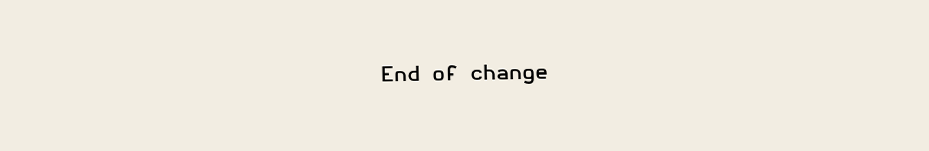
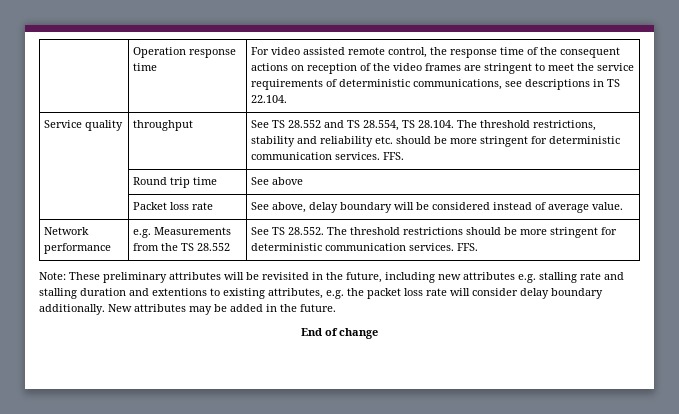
+ | Operation response time | For video assisted remote control, the response time of the consequent actions on reception of the video frames are stringent to meet the service requirements of deterministic communications, see descriptions in TS 22.104.
+ Service quality | throughput | See TS 28.552 and TS 28.554, TS 28.104. The threshold restrictions, stability and reliability etc. should be more stringent for deterministic communication services. FFS.
+ | Round trip time | See above
+ | Packet loss rate | See above, delay boundary will be considered instead of average value.
+ Network performance | e.g. Measurements from the TS 28.552 | See TS 28.552. The threshold restrictions should be more stringent for deterministic communication services. FFS.
+ Note: These preliminary attributes will be revisited in the future, including new attributes e.g. stalling rate and stalling duration and extentions to existing attributes, e.g. the packet loss rate will consider delay boundary additionally. New attributes may be added in the future.

